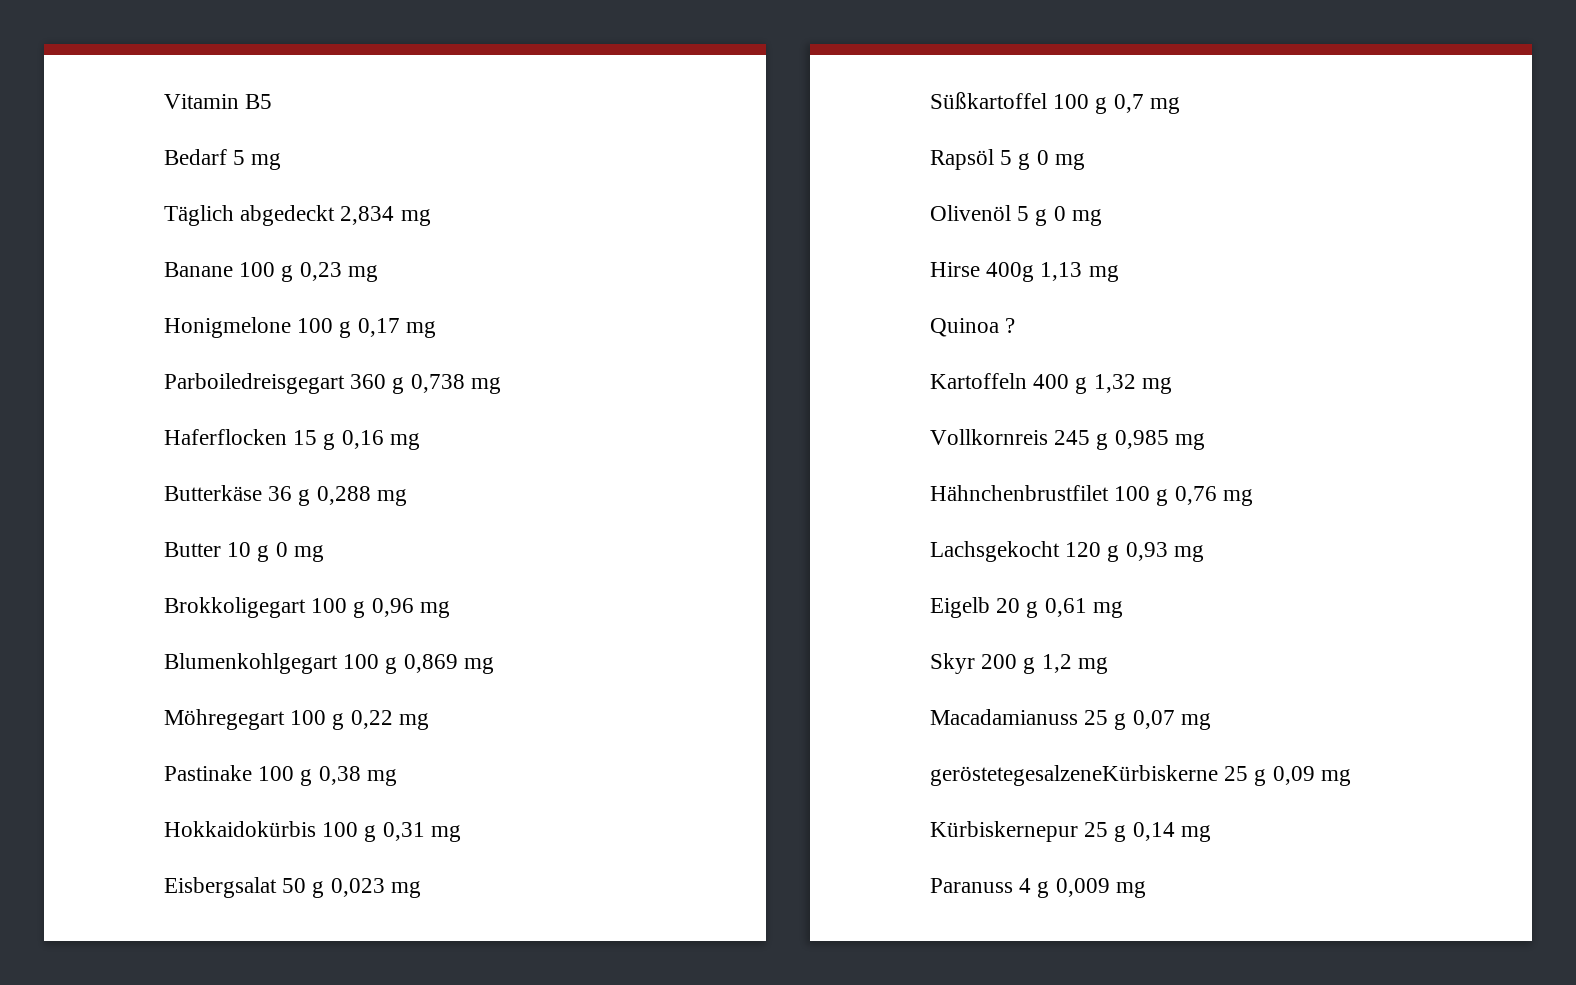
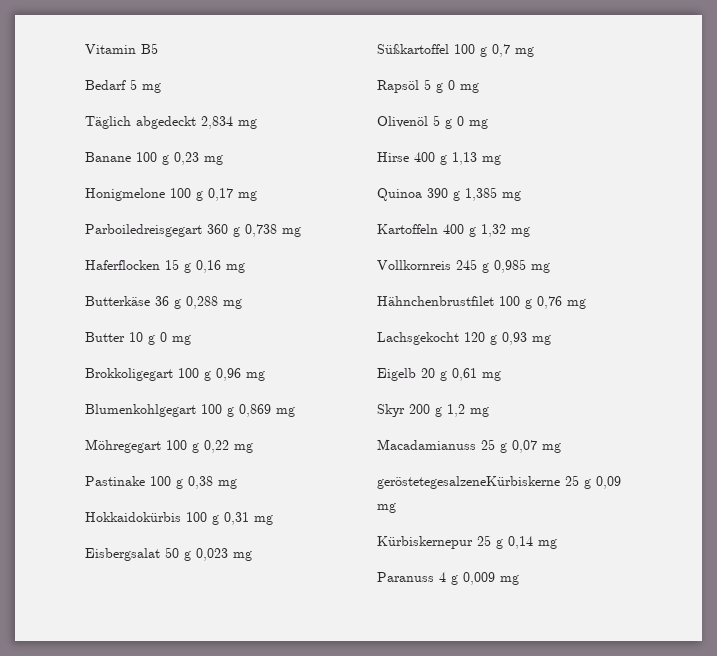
- Hirse 400g 1,13 mg
+ Hirse 400 g 1,13 mg
- Quinoa ?
+ Quinoa 390 g 1,385 mg

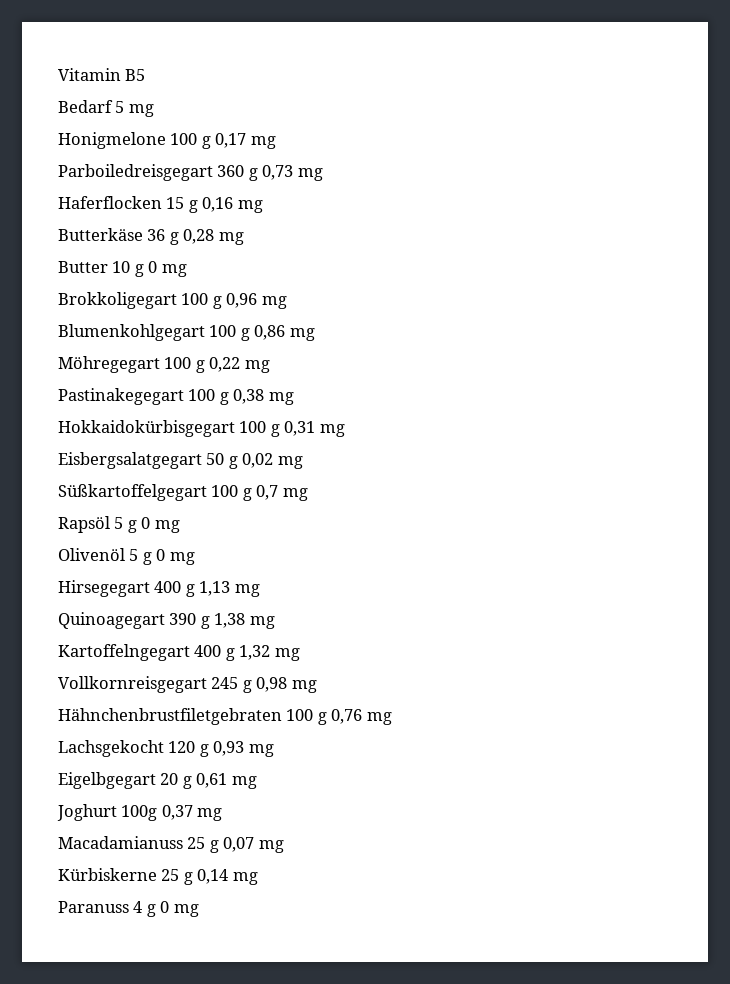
- Täglich abgedeckt 2,834 mg
- Banane 100 g 0,23 mg
- Parboiledreisgegart 360 g 0,738 mg
+ Parboiledreisgegart 360 g 0,73 mg
- Butterkäse 36 g 0,288 mg
+ Butterkäse 36 g 0,28 mg
- Blumenkohlgegart 100 g 0,869 mg
+ Blumenkohlgegart 100 g 0,86 mg
- Pastinake 100 g 0,38 mg
+ Pastinakegegart 100 g 0,38 mg
- Hokkaidokürbis 100 g 0,31 mg
+ Hokkaidokürbisgegart 100 g 0,31 mg
- Eisbergsalat 50 g 0,023 mg
- Süßkartoffel 100 g 0,7 mg
+ Eisbergsalatgegart 50 g 0,02 mg
+ Süßkartoffelgegart 100 g 0,7 mg
- Hirse 400 g 1,13 mg
+ Hirsegegart 400 g 1,13 mg
- Quinoa 390 g 1,385 mg
- Kartoffeln 400 g 1,32 mg
+ Quinoagegart 390 g 1,38 mg
+ Kartoffelngegart 400 g 1,32 mg
- Vollkornreis 245 g 0,985 mg
- Hähnchenbrustfilet 100 g 0,76 mg
+ Vollkornreisgegart 245 g 0,98 mg
+ Hähnchenbrustfiletgebraten 100 g 0,76 mg
- Eigelb 20 g 0,61 mg
+ Eigelbgegart 20 g 0,61 mg
- Skyr 200 g 1,2 mg
+ Joghurt 100g 0,37 mg
- geröstetegesalzeneKürbiskerne 25 g 0,09 mg
- Kürbiskernepur 25 g 0,14 mg
+ Kürbiskerne 25 g 0,14 mg
- Paranuss 4 g 0,009 mg
+ Paranuss 4 g 0 mg

